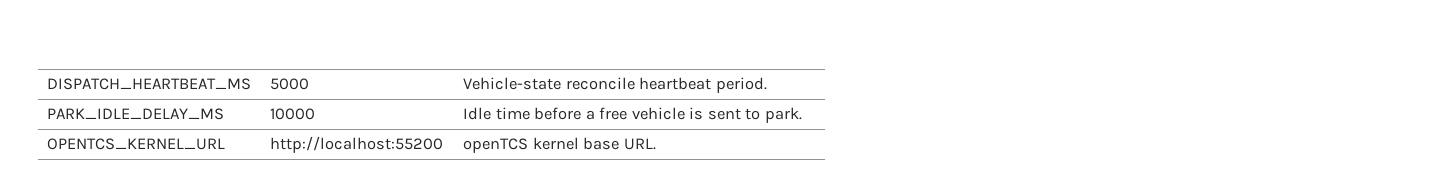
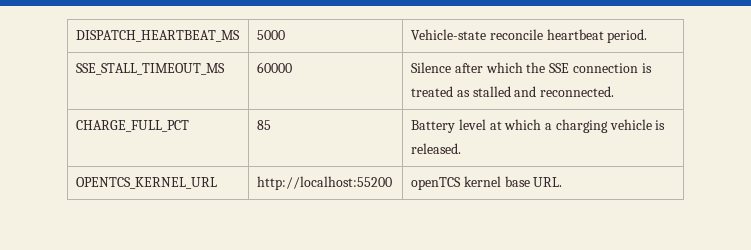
- PARK_IDLE_DELAY_MS | 10000 | Idle time before a free vehicle is sent to park.
+ SSE_STALL_TIMEOUT_MS | 60000 | Silence after which the SSE connection is treated as stalled and reconnected.
+ CHARGE_FULL_PCT | 85 | Battery level at which a charging vehicle is released.

